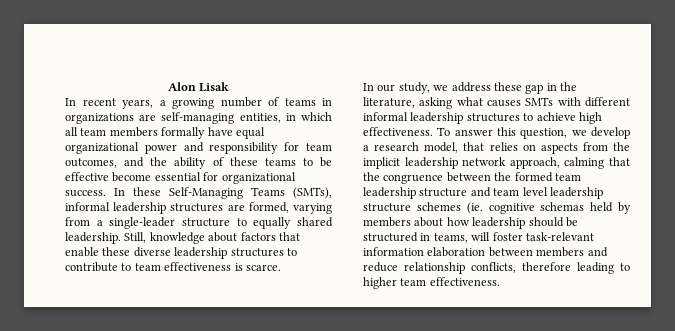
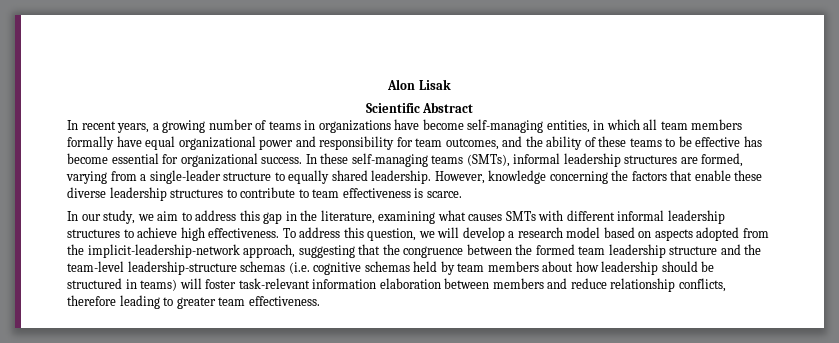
+ Scientific Abstract
- In recent years, a growing number of teams in organizations are self-managing entities, in which all team members formally have equal organizational power and responsibility for team outcomes, and the ability of these teams to be effective become essential for organizational success.
+ In recent years, a growing number of teams in organizations have become self-managing entities, in which all team members formally have equal organizational power and responsibility for team outcomes, and the ability of these teams to be effective has become essential for organizational success.
- In these Self-Managing Teams (SMTs), informal leadership structures are formed, varying from a single-leader structure to equally shared leadership.
+ In these self-managing teams (SMTs), informal leadership structures are formed, varying from a single-leader structure to equally shared leadership.
- Still, knowledge about factors that enable these diverse leadership structures to contribute to team effectiveness is scarce.
+ However, knowledge concerning the factors that enable these diverse leadership structures to contribute to team effectiveness is scarce.
- In our study, we address these gap in the literature, asking what causes SMTs with different informal leadership structures to achieve high effectiveness.
+ In our study, we aim to address this gap in the literature, examining what causes SMTs with different informal leadership structures to achieve high effectiveness.
- To answer this question, we develop a research model, that relies on aspects from the implicit leadership network approach, calming that the congruence between the formed team leadership structure and team level leadership structure schemes (ie. cognitive schemas held by members about how leadership should be structured in teams, will foster task-relevant information elaboration between members and reduce relationship conflicts, therefore leading to higher team effectiveness.
+ To address this question, we will develop a research model based on aspects adopted from the implicit-leadership-network approach, suggesting that the congruence between the formed team leadership structure and the team-level leadership-structure schemas (i.e. cognitive schemas held by team members about how leadership should be structured in teams) will foster task-relevant information elaboration between members and reduce relationship conflicts, therefore leading to greater team effectiveness.

